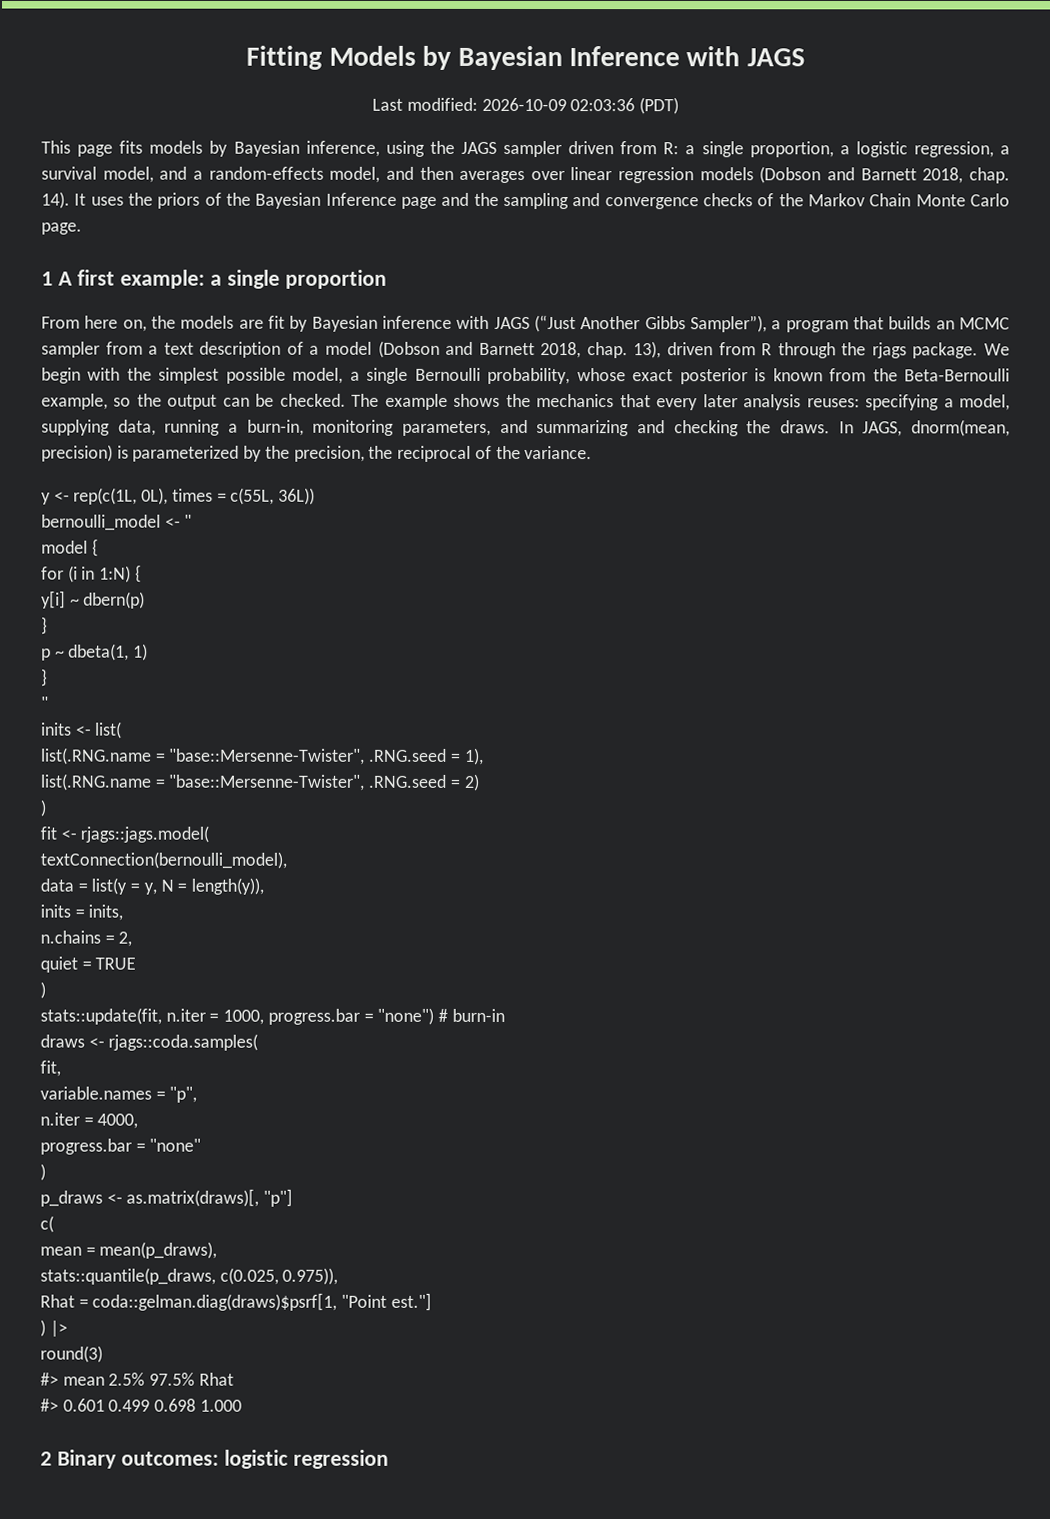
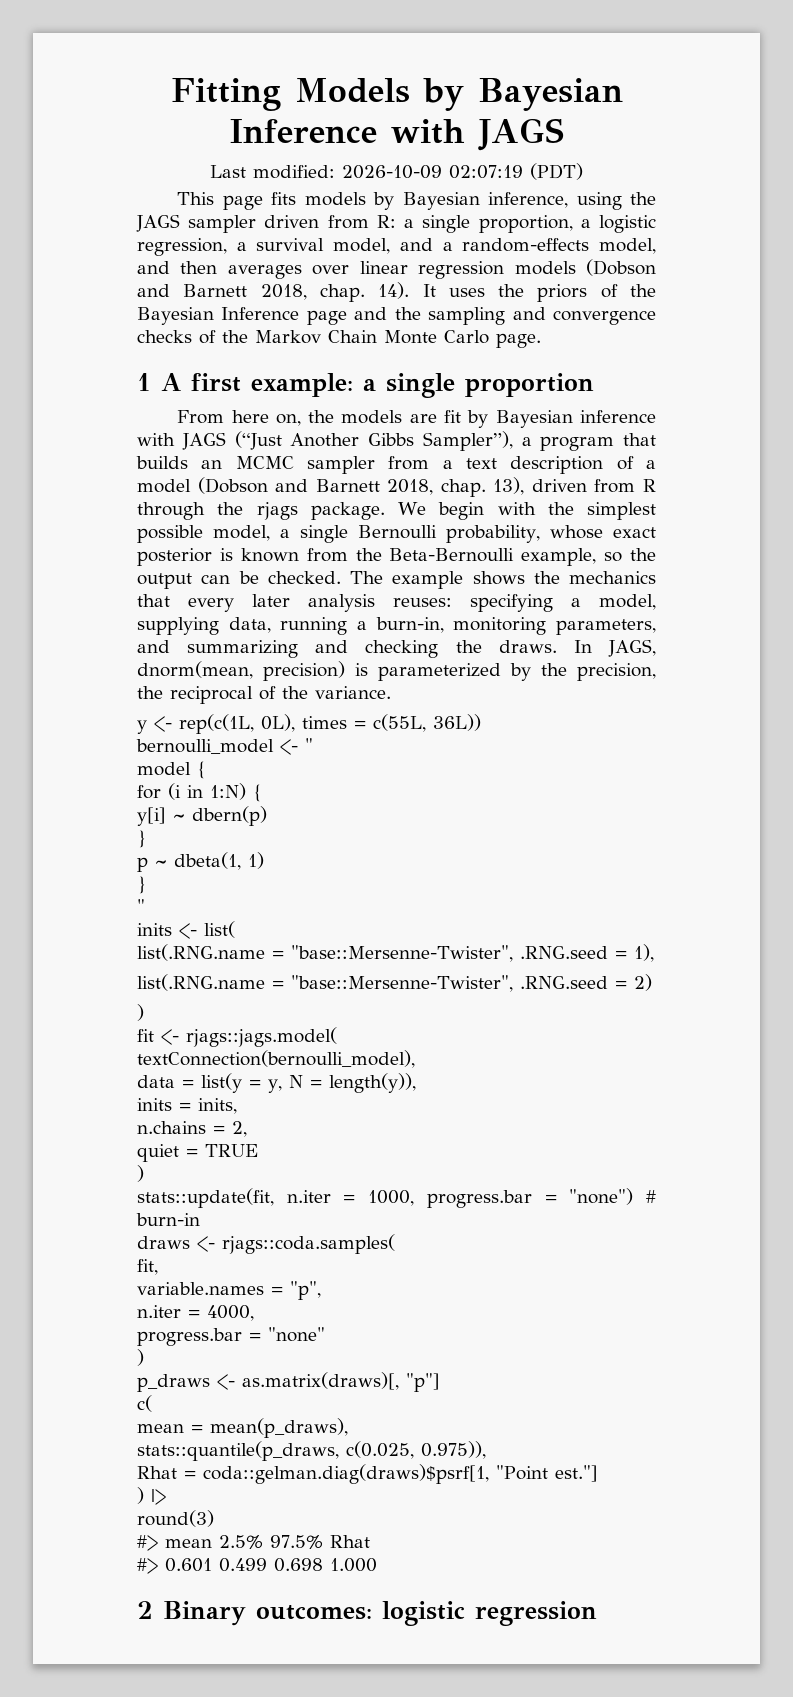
- Last modified: 2026-10-09 02:03:36 (PDT)
+ Last modified: 2026-10-09 02:07:19 (PDT)

